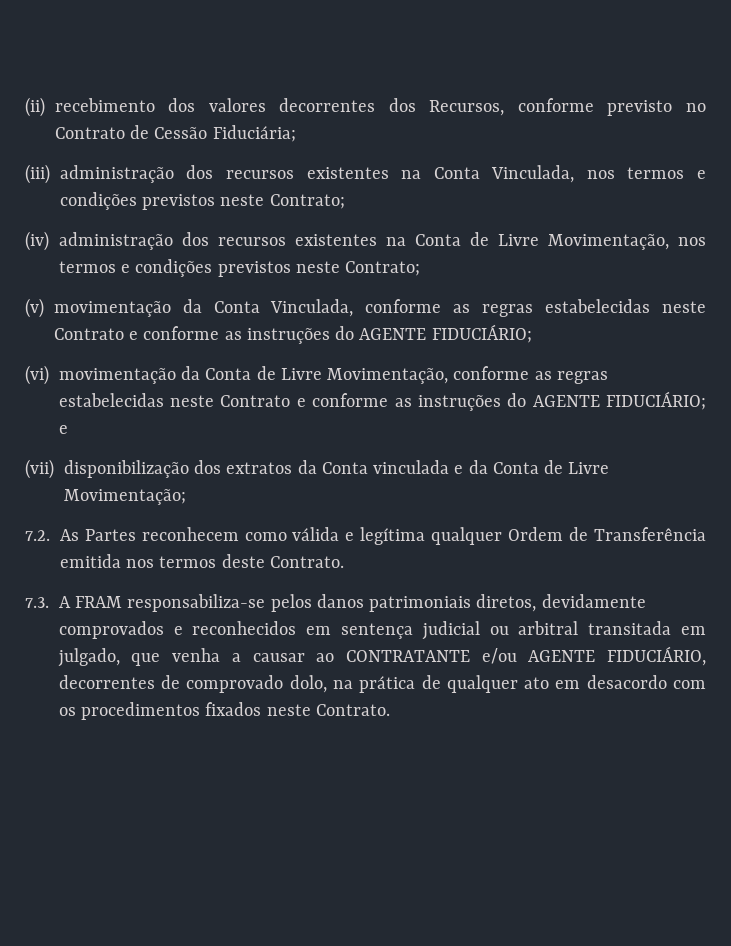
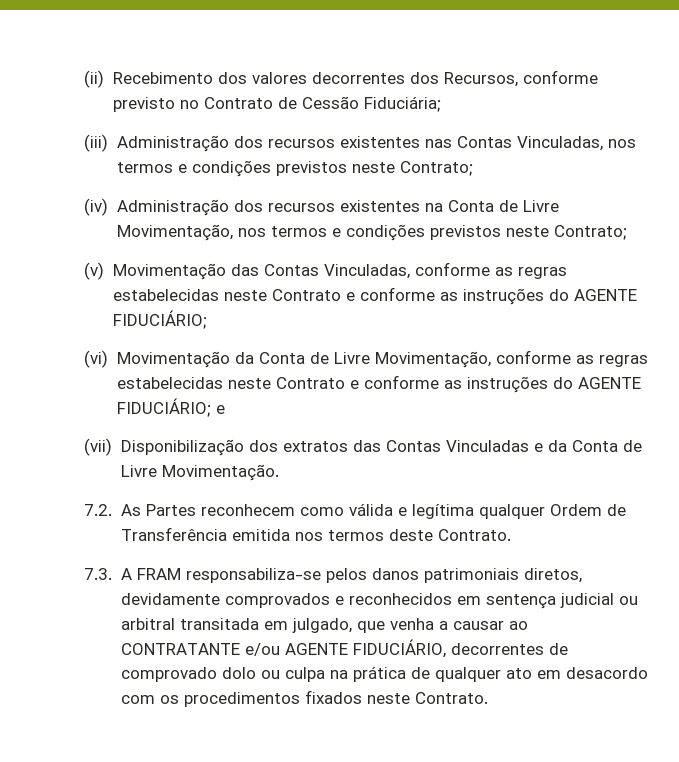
- (ii) recebimento dos valores decorrentes dos Recursos, conforme previsto no Contrato de Cessão Fiduciária;
+ (ii) Recebimento dos valores decorrentes dos Recursos, conforme previsto no Contrato de Cessão Fiduciária;
- (iii) administração dos recursos existentes na Conta Vinculada, nos termos e condições previstos neste Contrato;
+ (iii) Administração dos recursos existentes nas Contas Vinculadas, nos termos e condições previstos neste Contrato;
- (iv) administração dos recursos existentes na Conta de Livre Movimentação, nos termos e condições previstos neste Contrato;
+ (iv) Administração dos recursos existentes na Conta de Livre Movimentação, nos termos e condições previstos neste Contrato;
- (v) movimentação da Conta Vinculada, conforme as regras estabelecidas neste Contrato e conforme as instruções do AGENTE FIDUCIÁRIO;
+ (v) Movimentação das Contas Vinculadas, conforme as regras estabelecidas neste Contrato e conforme as instruções do AGENTE FIDUCIÁRIO;
- (vi) movimentação da Conta de Livre Movimentação, conforme as regras estabelecidas neste Contrato e conforme as instruções do AGENTE FIDUCIÁRIO; e
+ (vi) Movimentação da Conta de Livre Movimentação, conforme as regras estabelecidas neste Contrato e conforme as instruções do AGENTE FIDUCIÁRIO; e
- (vii) disponibilização dos extratos da Conta vinculada e da Conta de Livre Movimentação;
+ (vii) Disponibilização dos extratos das Contas Vinculadas e da Conta de Livre Movimentação.
- 7.3. A FRAM responsabiliza-se pelos danos patrimoniais diretos, devidamente comprovados e reconhecidos em sentença judicial ou arbitral transitada em julgado, que venha a causar ao CONTRATANTE e/ou AGENTE FIDUCIÁRIO, decorrentes de comprovado dolo, na prática de qualquer ato em desacordo com os procedimentos fixados neste Contrato.
+ 7.3. A FRAM responsabiliza-se pelos danos patrimoniais diretos, devidamente comprovados e reconhecidos em sentença judicial ou arbitral transitada em julgado, que venha a causar ao CONTRATANTE e/ou AGENTE FIDUCIÁRIO, decorrentes de comprovado dolo ou culpa na prática de qualquer ato em desacordo com os procedimentos fixados neste Contrato.

